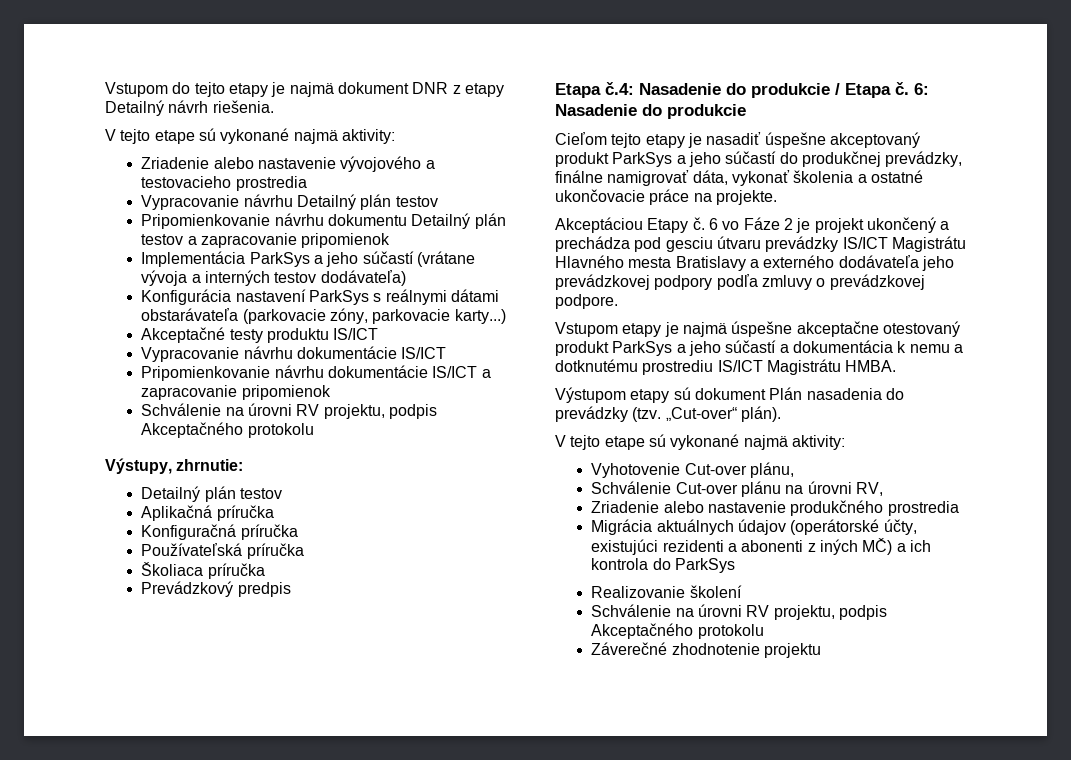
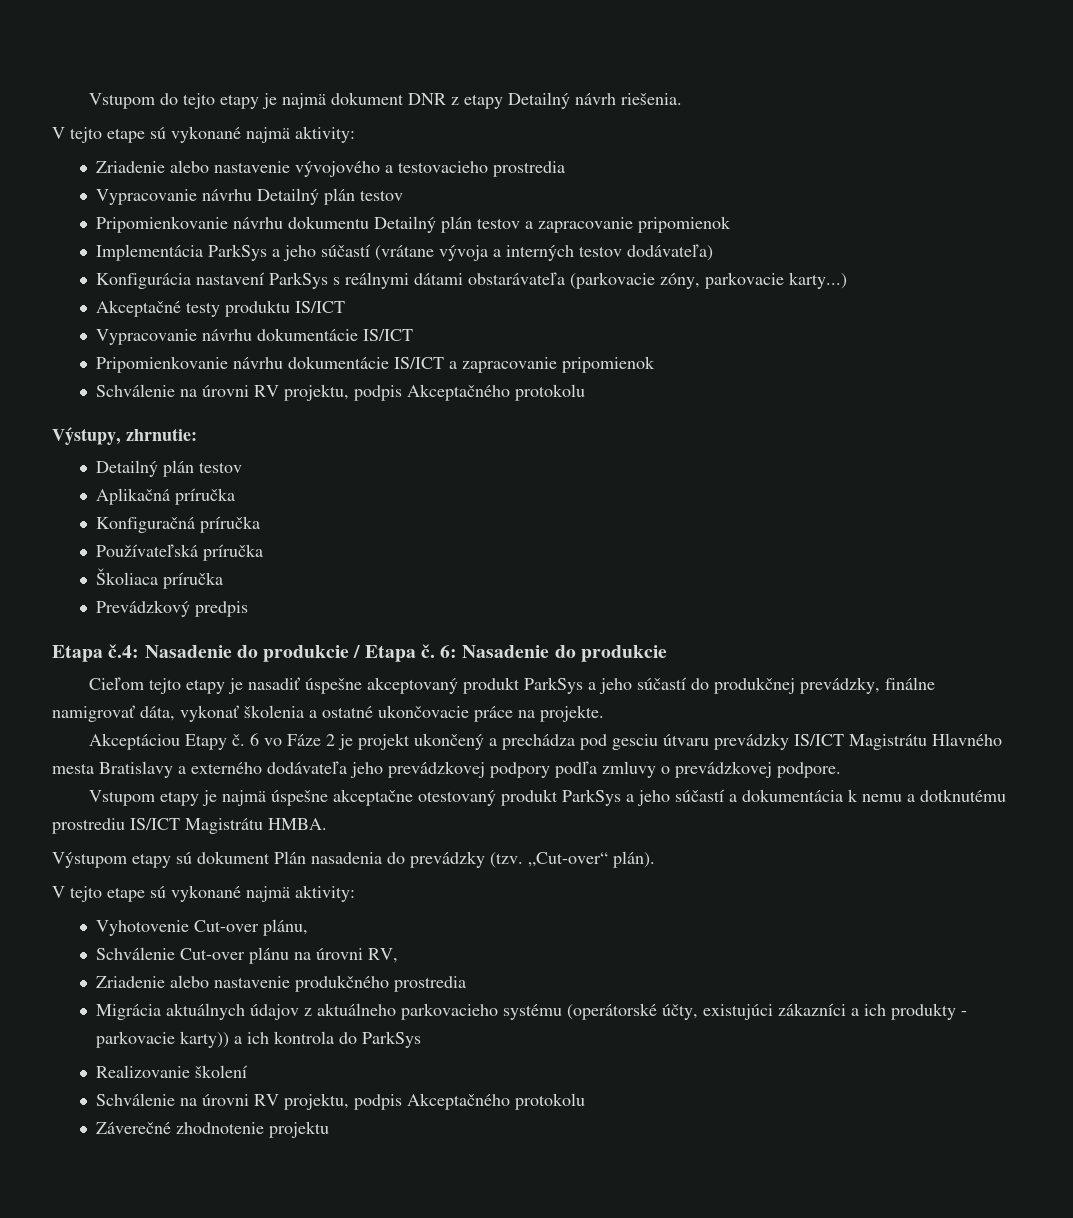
- Migrácia aktuálnych údajov (operátorské účty, existujúci rezidenti a abonenti z iných MČ) a ich kontrola do ParkSys
+ Migrácia aktuálnych údajov z aktuálneho parkovacieho systému (operátorské účty, existujúci zákazníci a ich produkty - parkovacie karty)) a ich kontrola do ParkSys

